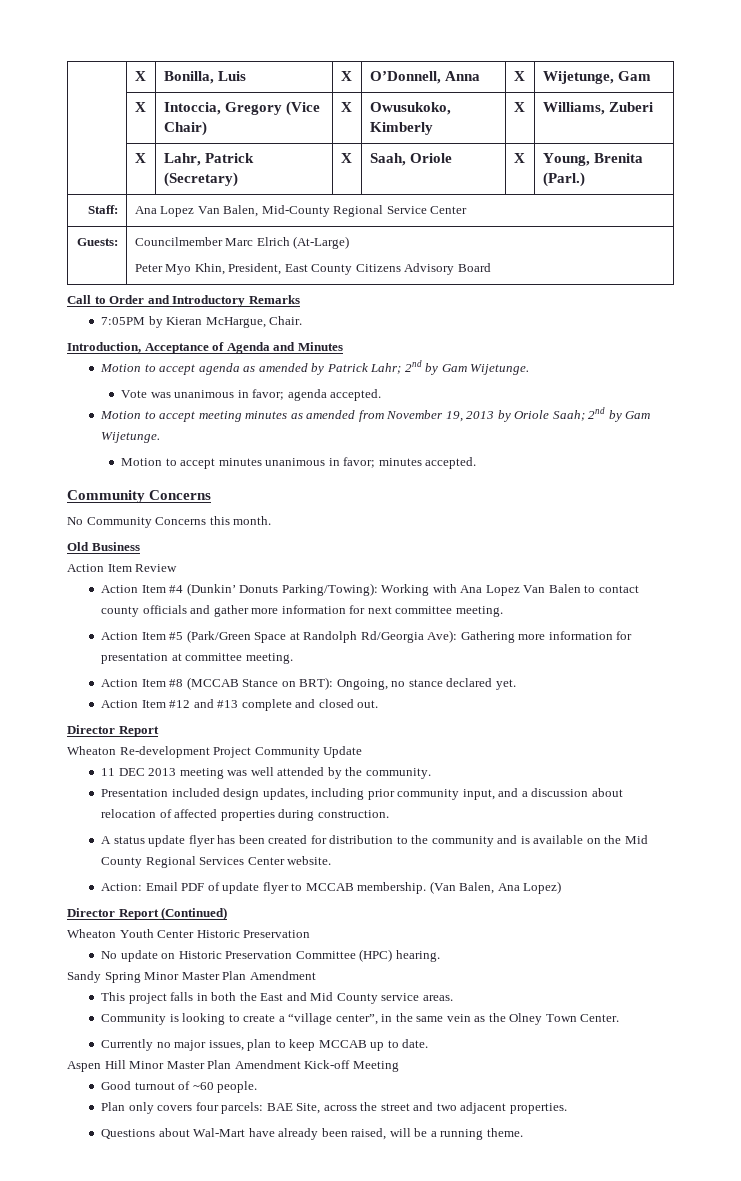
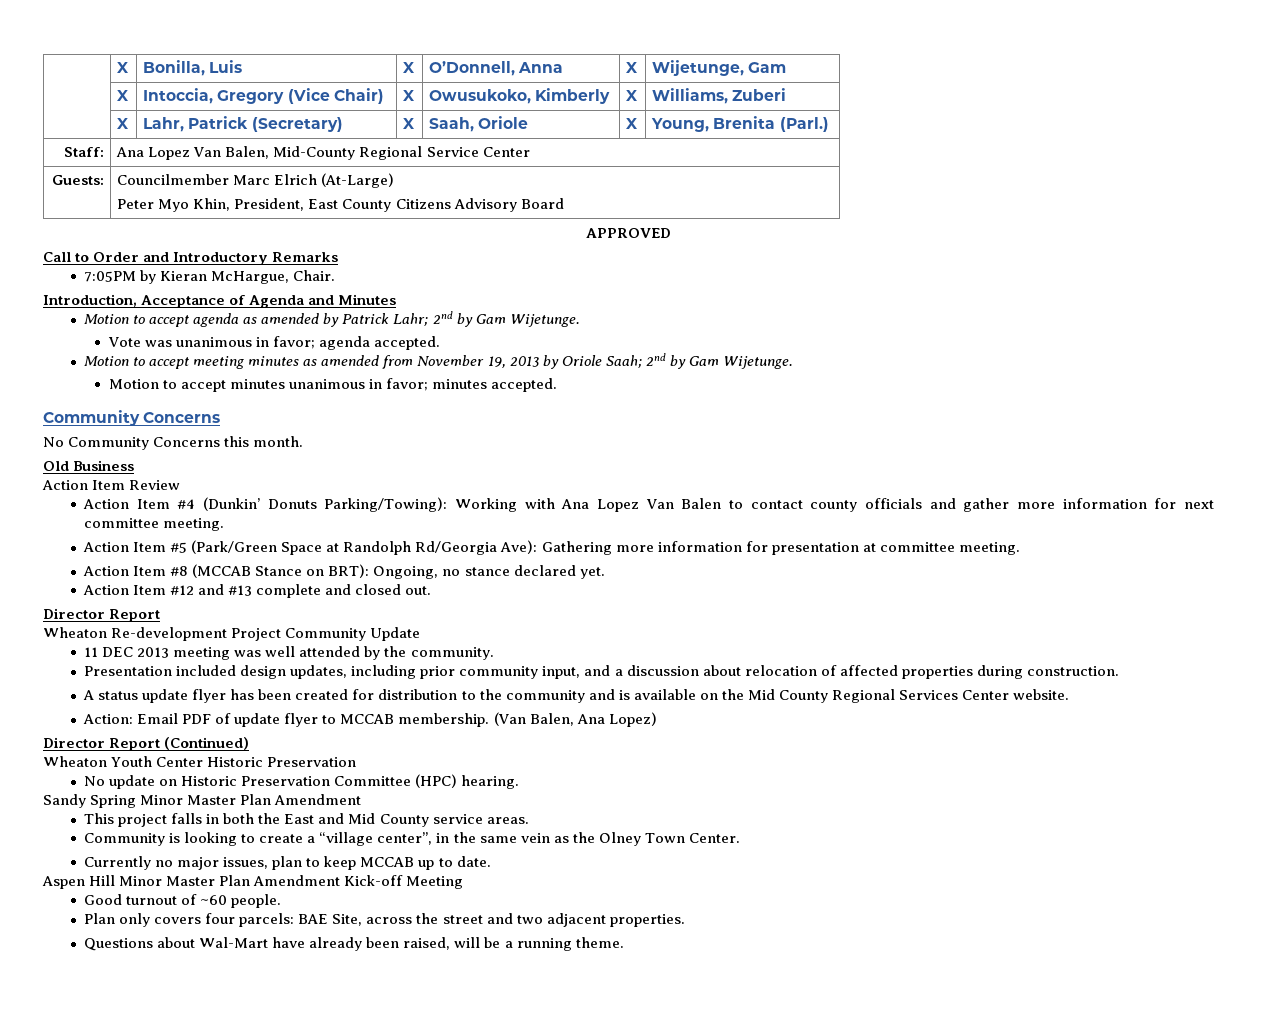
+ APPROVED

